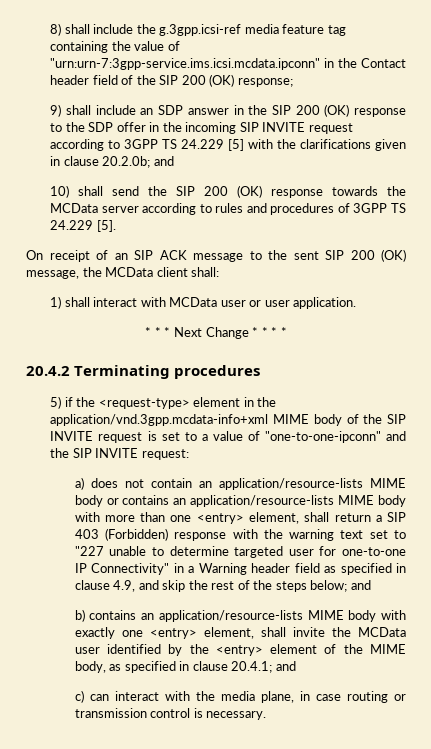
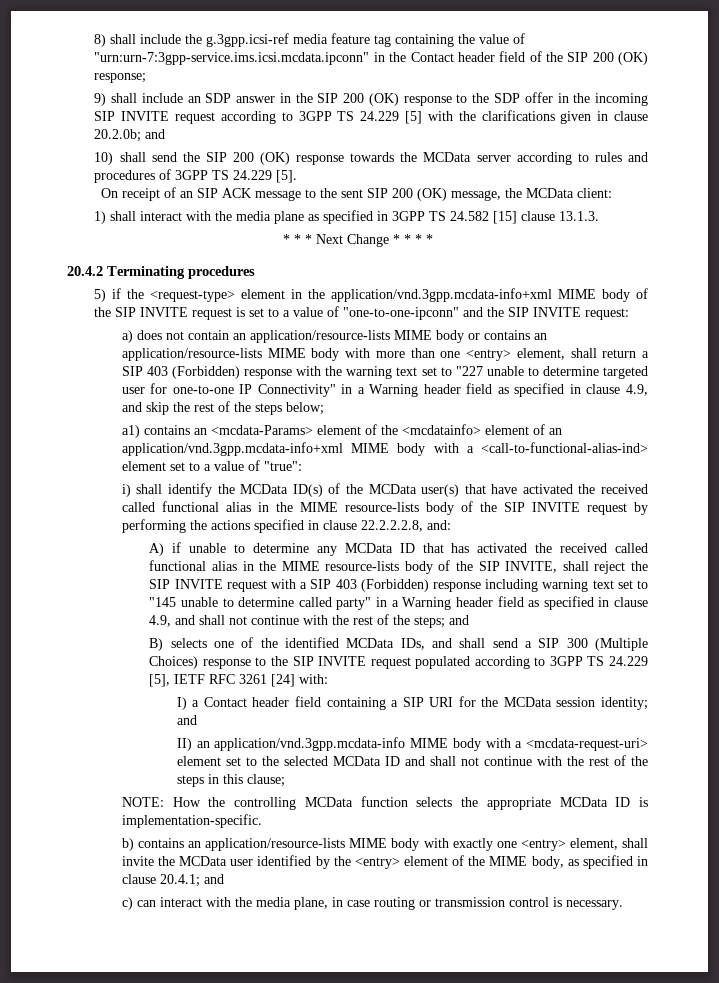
- On receipt of an SIP ACK message to the sent SIP 200 (OK) message, the MCData client shall:
+ On receipt of an SIP ACK message to the sent SIP 200 (OK) message, the MCData client:
- 1) shall interact with MCData user or user application.
+ 1) shall interact with the media plane as specified in 3GPP TS 24.582 [15] clause 13.1.3.
- a) does not contain an application/resource-lists MIME body or contains an application/resource-lists MIME body with more than one <entry> element, shall return a SIP 403 (Forbidden) response with the warning text set to "227 unable to determine targeted user for one-to-one IP Connectivity" in a Warning header field as specified in clause 4.9, and skip the rest of the steps below; and
+ a) does not contain an application/resource-lists MIME body or contains an application/resource-lists MIME body with more than one <entry> element, shall return a SIP 403 (Forbidden) response with the warning text set to "227 unable to determine targeted user for one-to-one IP Connectivity" in a Warning header field as specified in clause 4.9, and skip the rest of the steps below;
+ a1) contains an <mcdata-Params> element of the <mcdatainfo> element of an application/vnd.3gpp.mcdata-info+xml MIME body with a <call-to-functional-alias-ind> element set to a value of "true":
+ i) shall identify the MCData ID(s) of the MCData user(s) that have activated the received called functional alias in the MIME resource-lists body of the SIP INVITE request by performing the actions specified in clause 22.2.2.2.8, and:
+ A) if unable to determine any MCData ID that has activated the received called functional alias in the MIME resource-lists body of the SIP INVITE, shall reject the SIP INVITE request with a SIP 403 (Forbidden) response including warning text set to "145 unable to determine called party" in a Warning header field as specified in clause 4.9, and shall not continue with the rest of the steps; and
+ B) selects one of the identified MCData IDs, and shall send a SIP 300 (Multiple Choices) response to the SIP INVITE request populated according to 3GPP TS 24.229 [5], IETF RFC 3261 [24] with:
+ I) a Contact header field containing a SIP URI for the MCData session identity; and
+ II) an application/vnd.3gpp.mcdata-info MIME body with a <mcdata-request-uri> element set to the selected MCData ID and shall not continue with the rest of the steps in this clause;
+ NOTE: How the controlling MCData function selects the appropriate MCData ID is implementation-specific.

